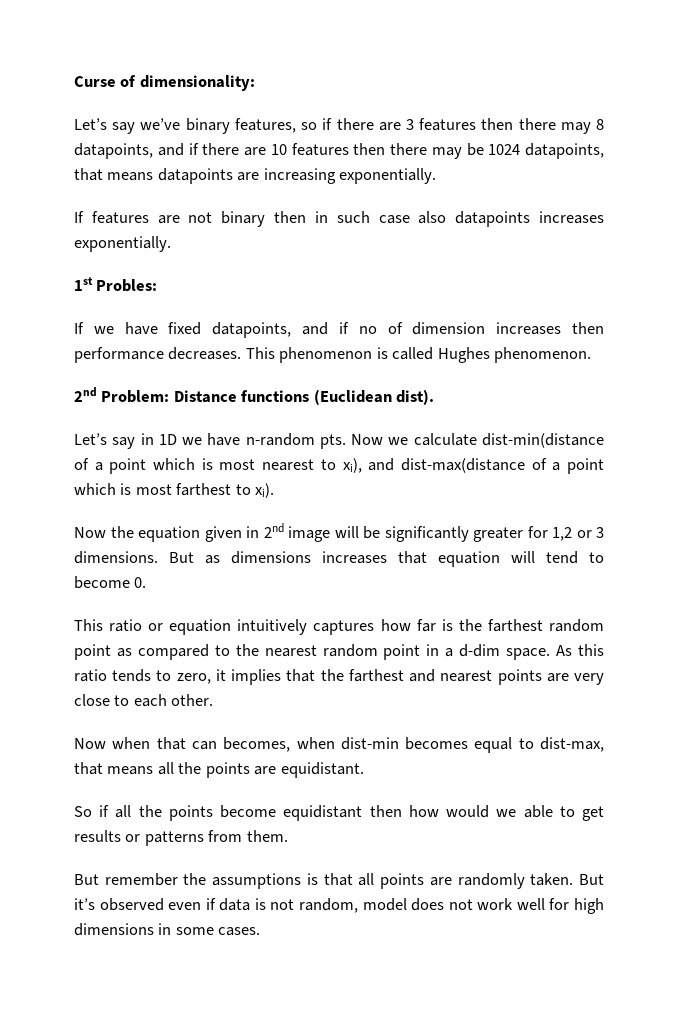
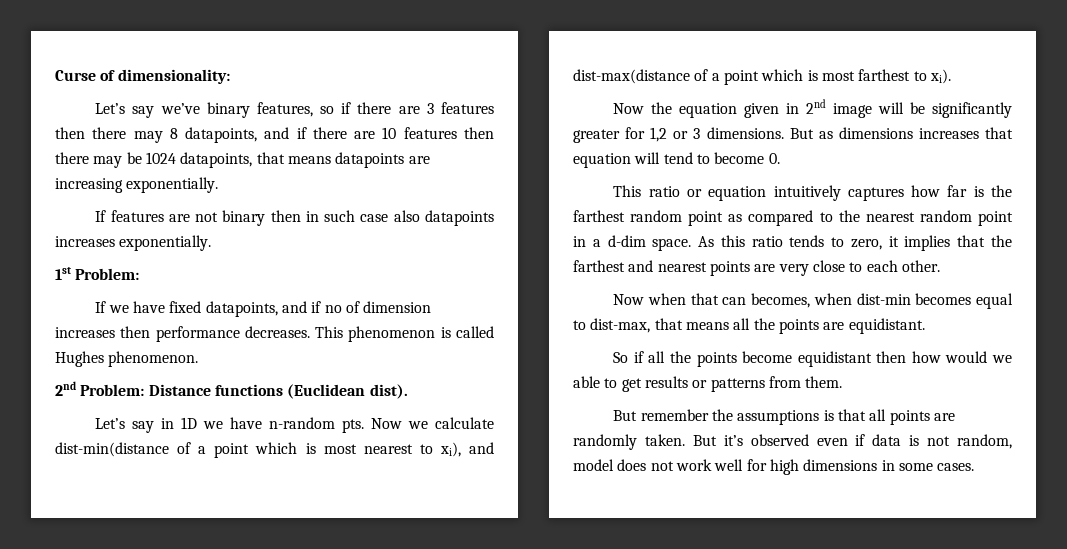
- 1st Probles:
+ 1st Problem:

